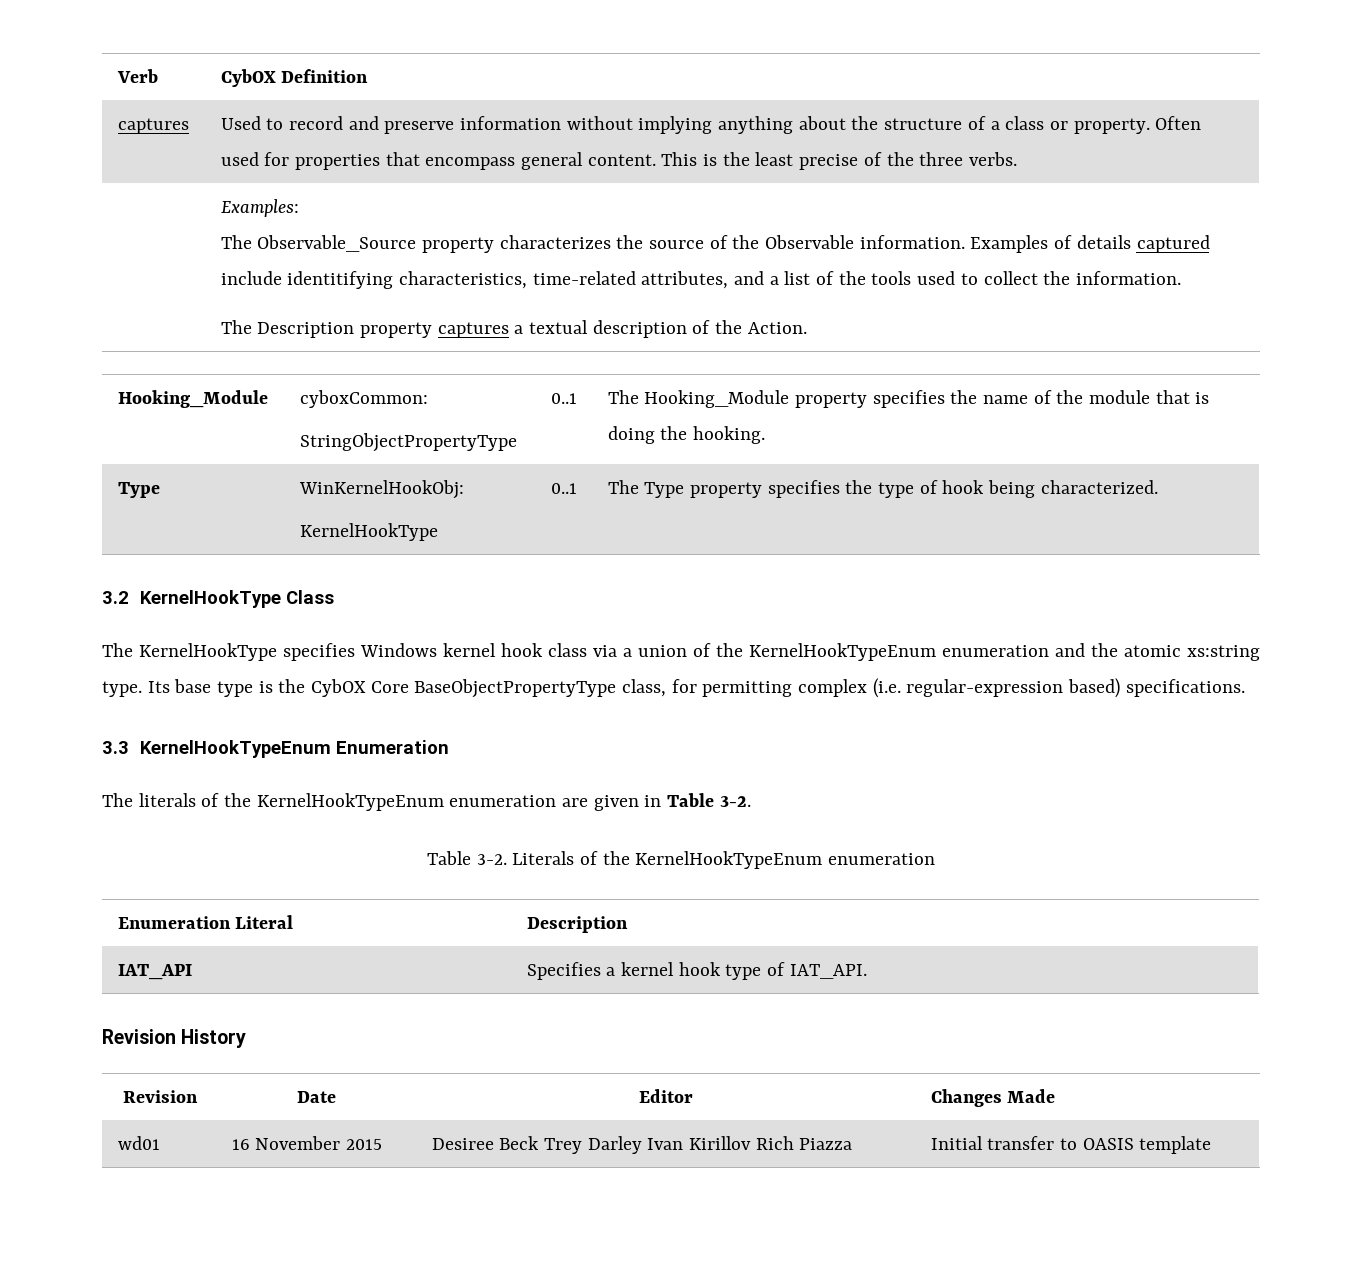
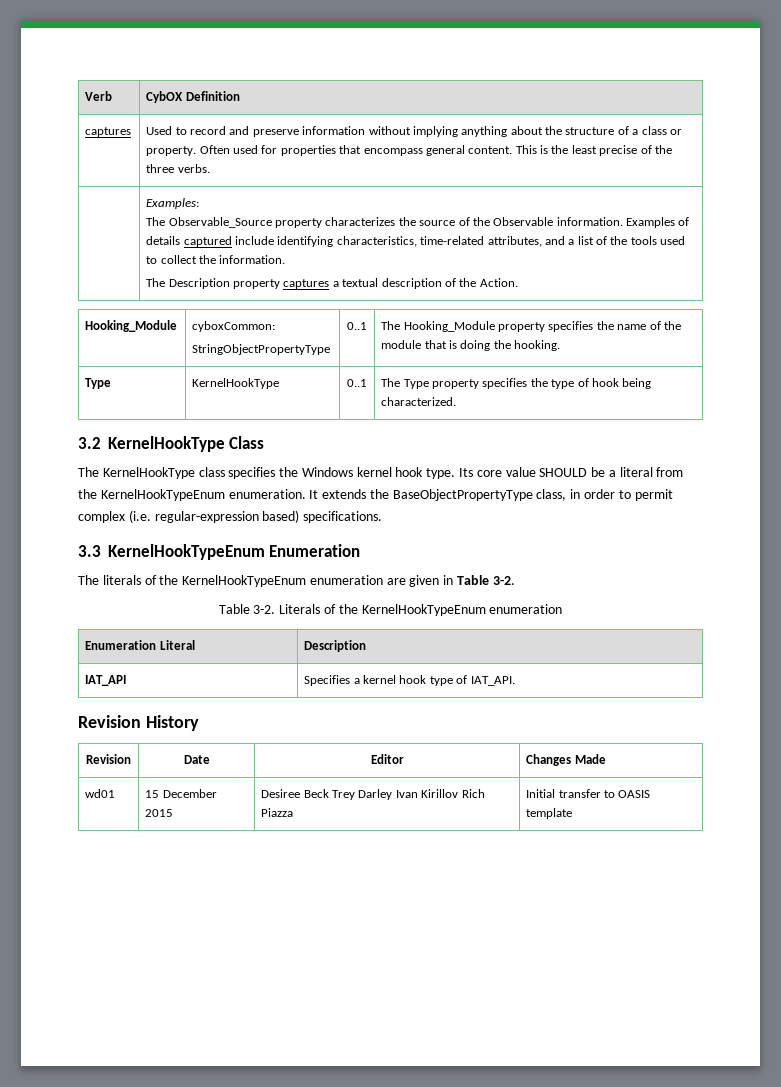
- Examples of details captured include identitifying characteristics, time-related attributes, and a list of the tools used to collect the information.
+ Examples of details captured include identifying characteristics, time-related attributes, and a list of the tools used to collect the information.
- Type | WinKernelHookObj:
- KernelHookType | 0..1 | The Type property specifies the type of hook being characterized.
+ Type | KernelHookType | 0..1 | The Type property specifies the type of hook being characterized.
- The KernelHookType specifies Windows kernel hook class via a union of the KernelHookTypeEnum enumeration and the atomic xs:string type. Its base type is the CybOX Core BaseObjectPropertyType class, for permitting complex (i.e. regular-expression based) specifications.
+ The KernelHookType class specifies the Windows kernel hook type. Its core value SHOULD be a literal from the KernelHookTypeEnum enumeration. It extends the BaseObjectPropertyType class, in order to permit complex (i.e. regular-expression based) specifications.
- wd01 | 16 November 2015 | Desiree Beck Trey Darley Ivan Kirillov Rich Piazza | Initial transfer to OASIS template
+ wd01 | 15 December 2015 | Desiree Beck Trey Darley Ivan Kirillov Rich Piazza | Initial transfer to OASIS template

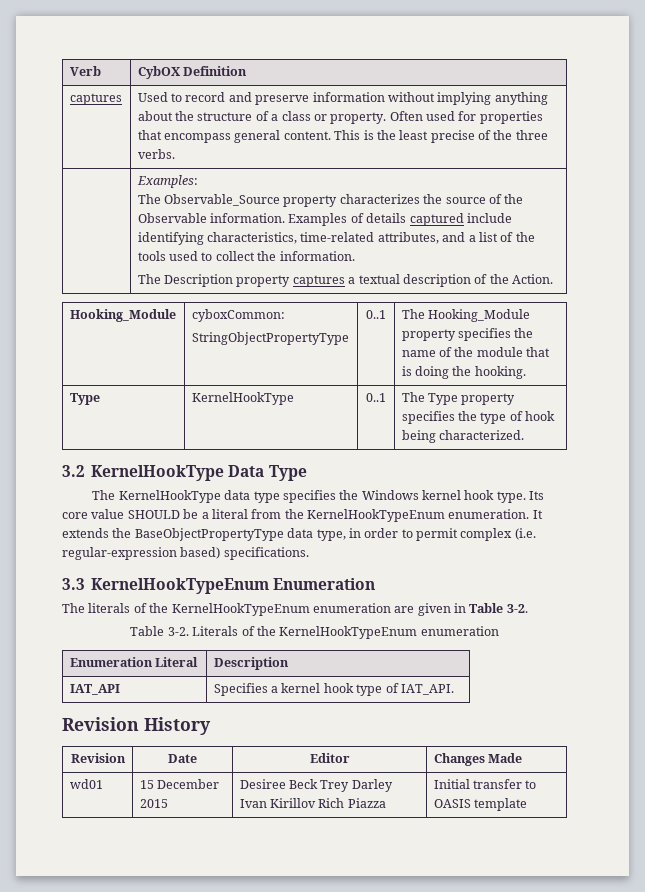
- 3.2 KernelHookType Class
+ 3.2 KernelHookType Data Type
- The KernelHookType class specifies the Windows kernel hook type.
+ The KernelHookType data type specifies the Windows kernel hook type.
- It extends the BaseObjectPropertyType class, in order to permit complex (i.e. regular-expression based) specifications.
+ It extends the BaseObjectPropertyType data type, in order to permit complex (i.e. regular-expression based) specifications.

